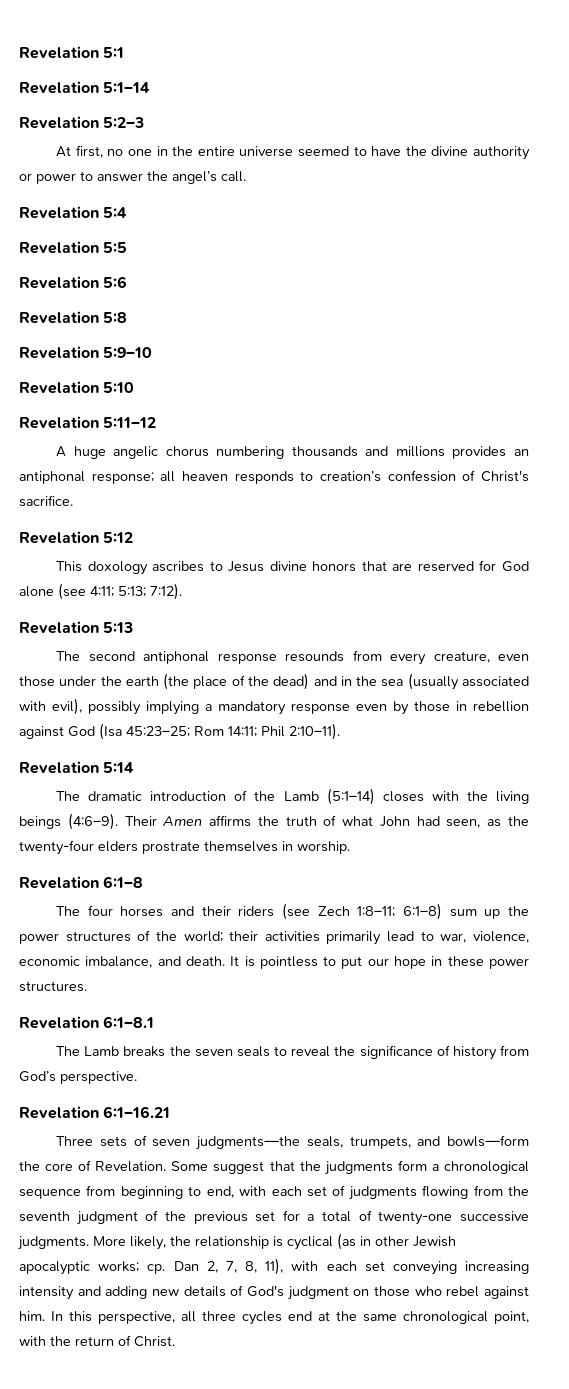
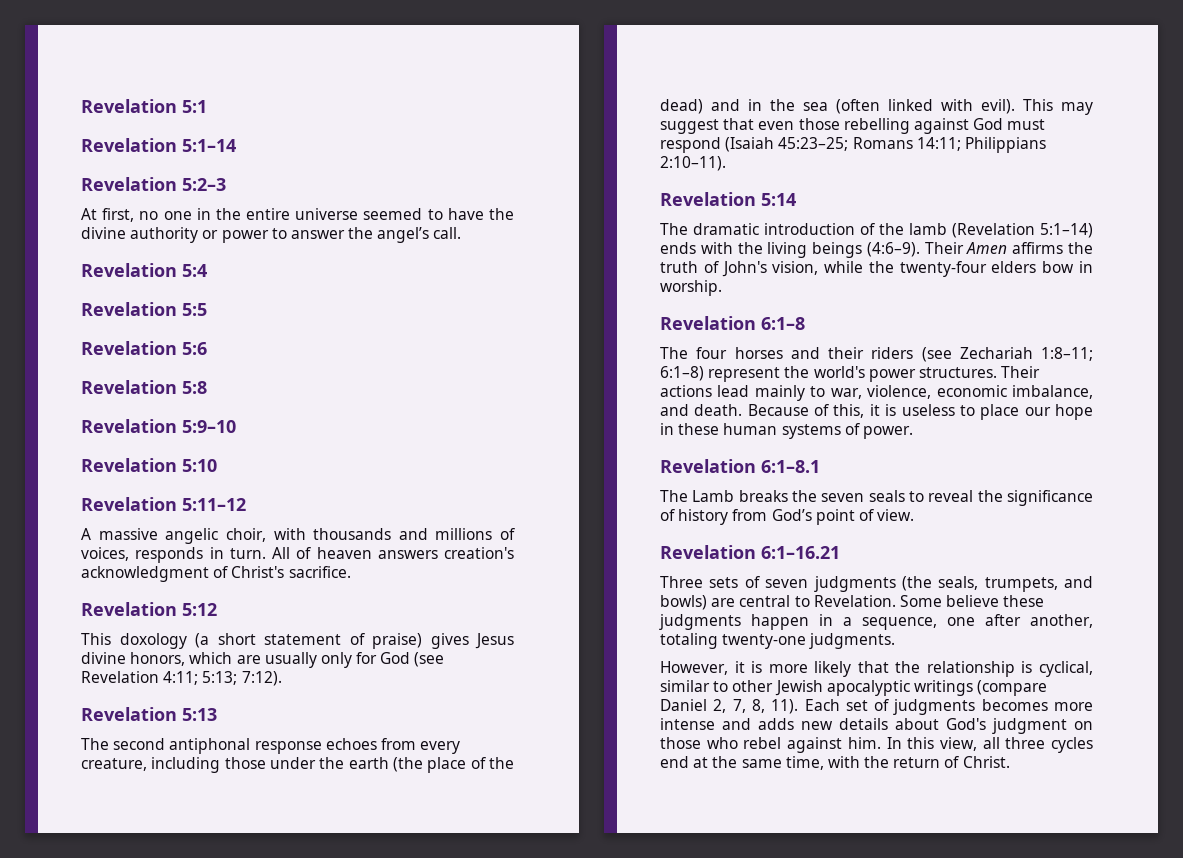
- A huge angelic chorus numbering thousands and millions provides an antiphonal response; all heaven responds to creation’s confession of Christ's sacrifice.
+ A massive angelic choir, with thousands and millions of voices, responds in turn. All of heaven answers creation's acknowledgment of Christ's sacrifice.
- This doxology ascribes to Jesus divine honors that are reserved for God alone (see 4:11; 5:13; 7:12).
+ This doxology (a short statement of praise) gives Jesus divine honors, which are usually only for God (see Revelation 4:11; 5:13; 7:12).
- The second antiphonal response resounds from every creature, even those under the earth (the place of the dead) and in the sea (usually associated with evil), possibly implying a mandatory response even by those in rebellion against God (Isa 45:23–25; Rom 14:11; Phil 2:10–11).
+ The second antiphonal response echoes from every creature, including those under the earth (the place of the dead) and in the sea (often linked with evil). This may suggest that even those rebelling against God must respond (Isaiah 45:23–25; Romans 14:11; Philippians 2:10–11).
- The dramatic introduction of the Lamb (5:1–14) closes with the living beings (4:6–9).
+ The dramatic introduction of the lamb (Revelation 5:1–14) ends with the living beings (4:6–9).
- Their Amen affirms the truth of what John had seen, as the twenty-four elders prostrate themselves in worship.
+ Their Amen affirms the truth of John's vision, while the twenty-four elders bow in worship.
- The four horses and their riders (see Zech 1:8–11; 6:1–8) sum up the power structures of the world; their activities primarily lead to war, violence, economic imbalance, and death.
+ The four horses and their riders (see Zechariah 1:8–11; 6:1–8) represent the world's power structures. Their actions lead mainly to war, violence, economic imbalance, and death.
- It is pointless to put our hope in these power structures.
+ Because of this, it is useless to place our hope in these human systems of power.
- The Lamb breaks the seven seals to reveal the significance of history from God’s perspective.
+ The Lamb breaks the seven seals to reveal the significance of history from God’s point of view.
- Three sets of seven judgments—the seals, trumpets, and bowls—form the core of Revelation. Some suggest that the judgments form a chronological sequence from beginning to end, with each set of judgments flowing from the seventh judgment of the previous set for a total of twenty-one successive judgments. More likely, the relationship is cyclical (as in other Jewish apocalyptic works; cp. Dan 2, 7, 8, 11), with each set conveying increasing intensity and adding new details of God's judgment on those who rebel against him.
+ Three sets of seven judgments (the seals, trumpets, and bowls) are central to Revelation. Some believe these judgments happen in a sequence, one after another, totaling twenty-one judgments.
+ However, it is more likely that the relationship is cyclical, similar to other Jewish apocalyptic writings (compare Daniel 2, 7, 8, 11). Each set of judgments becomes more intense and adds new details about God's judgment on those who rebel against him.
- In this perspective, all three cycles end at the same chronological point, with the return of Christ.
+ In this view, all three cycles end at the same time, with the return of Christ.

